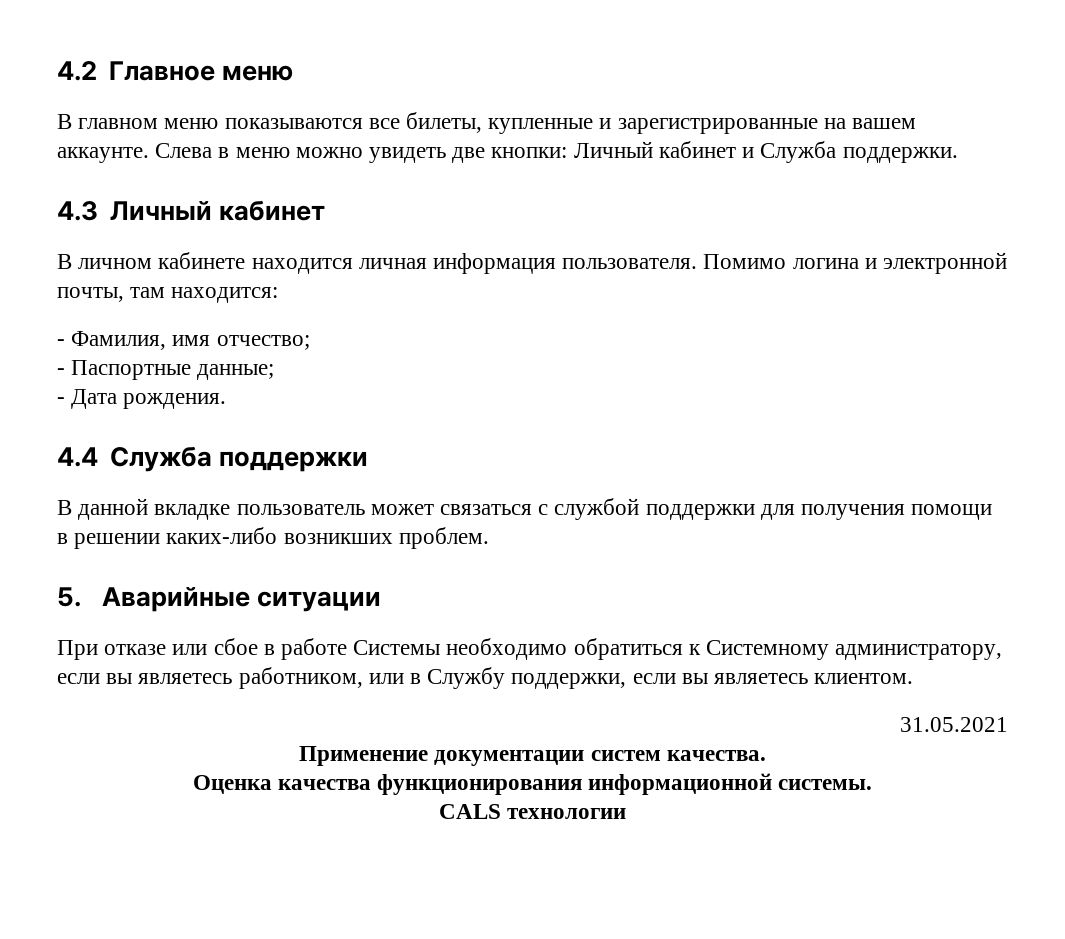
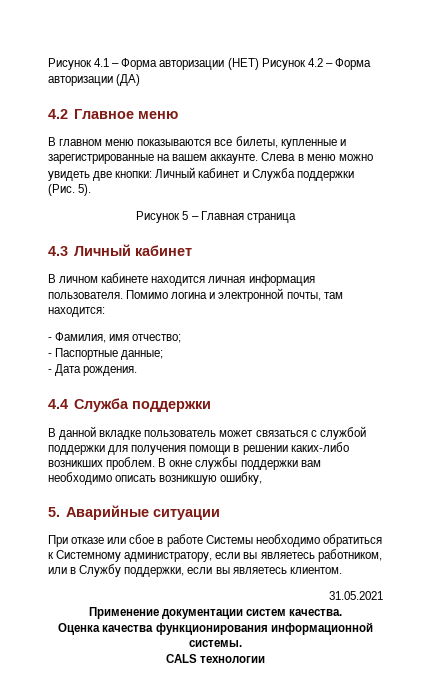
+ Рисунок 4.1 – Форма авторизации (НЕТ) Рисунок 4.2 – Форма авторизации (ДА)
- Слева в меню можно увидеть две кнопки: Личный кабинет и Служба поддержки.
+ Слева в меню можно увидеть две кнопки: Личный кабинет и Служба поддержки (Рис. 5).
+ Рисунок 5 – Главная страница
+ В окне службы поддержки вам необходимо описать возникшую ошибку,

